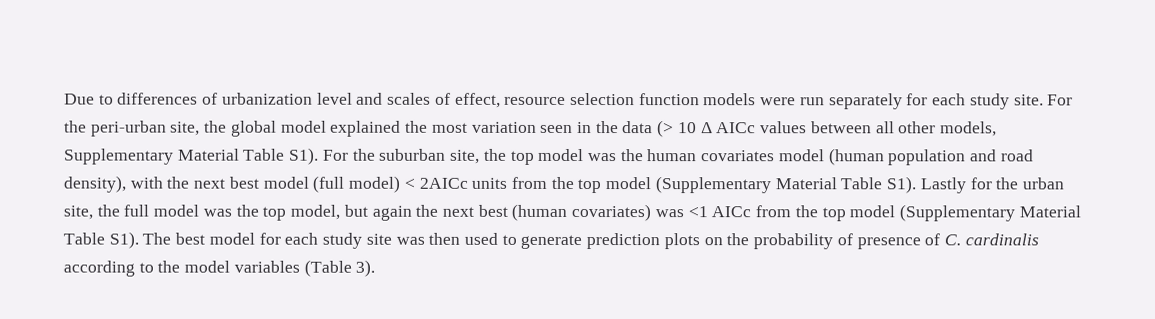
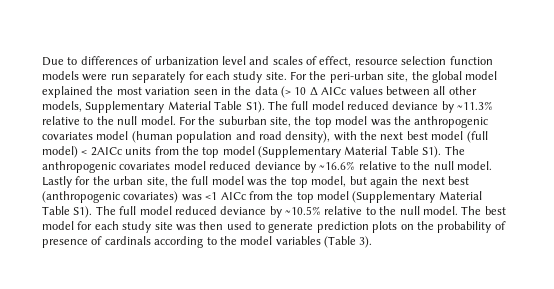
- For the peri-urban site, the global model explained the most variation seen in the data (> 10 Δ AICc values between all other models, Supplementary Material Table S1). For the suburban site, the top model was the human covariates model (human population and road density), with the next best model (full model) < 2AICc units from the top model (Supplementary Material Table S1). Lastly for the urban site, the full model was the top model, but again the next best (human covariates) was <1 AICc from the top model (Supplementary Material Table S1). The best model for each study site was then used to generate prediction plots on the probability of presence of C. cardinalis according to the model variables (Table 3).
+ For the peri-urban site, the global model explained the most variation seen in the data (> 10 Δ AICc values between all other models, Supplementary Material Table S1). The full model reduced deviance by ~11.3% relative to the null model. For the suburban site, the top model was the anthropogenic covariates model (human population and road density), with the next best model (full model) < 2AICc units from the top model (Supplementary Material Table S1). The anthropogenic covariates model reduced deviance by ~16.6% relative to the null model. Lastly for the urban site, the full model was the top model, but again the next best (anthropogenic covariates) was <1 AICc from the top model (Supplementary Material Table S1). The full model reduced deviance by ~10.5% relative to the null model. The best model for each study site was then used to generate prediction plots on the probability of presence of cardinals according to the model variables (Table 3).

